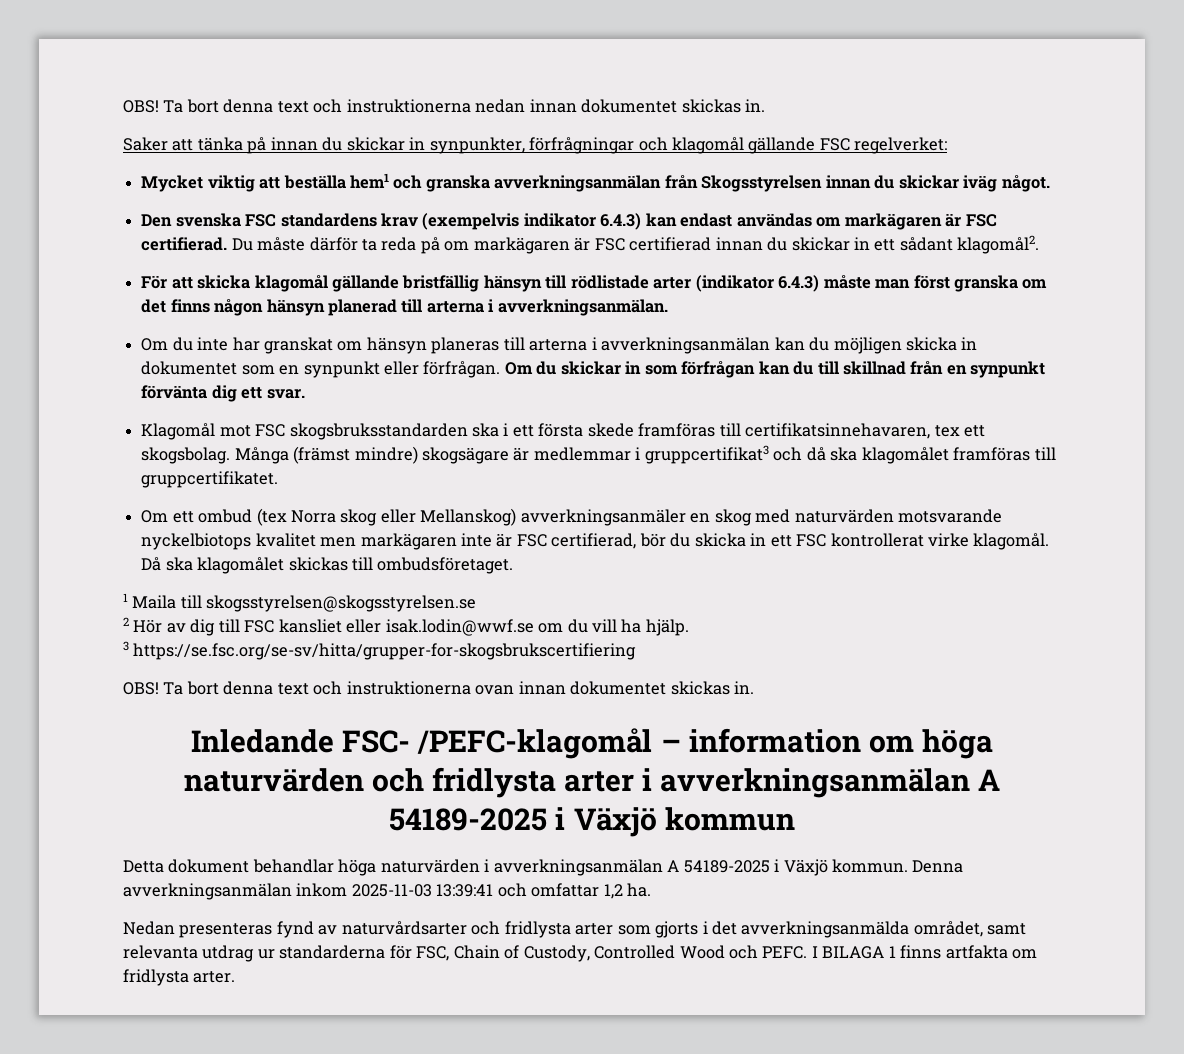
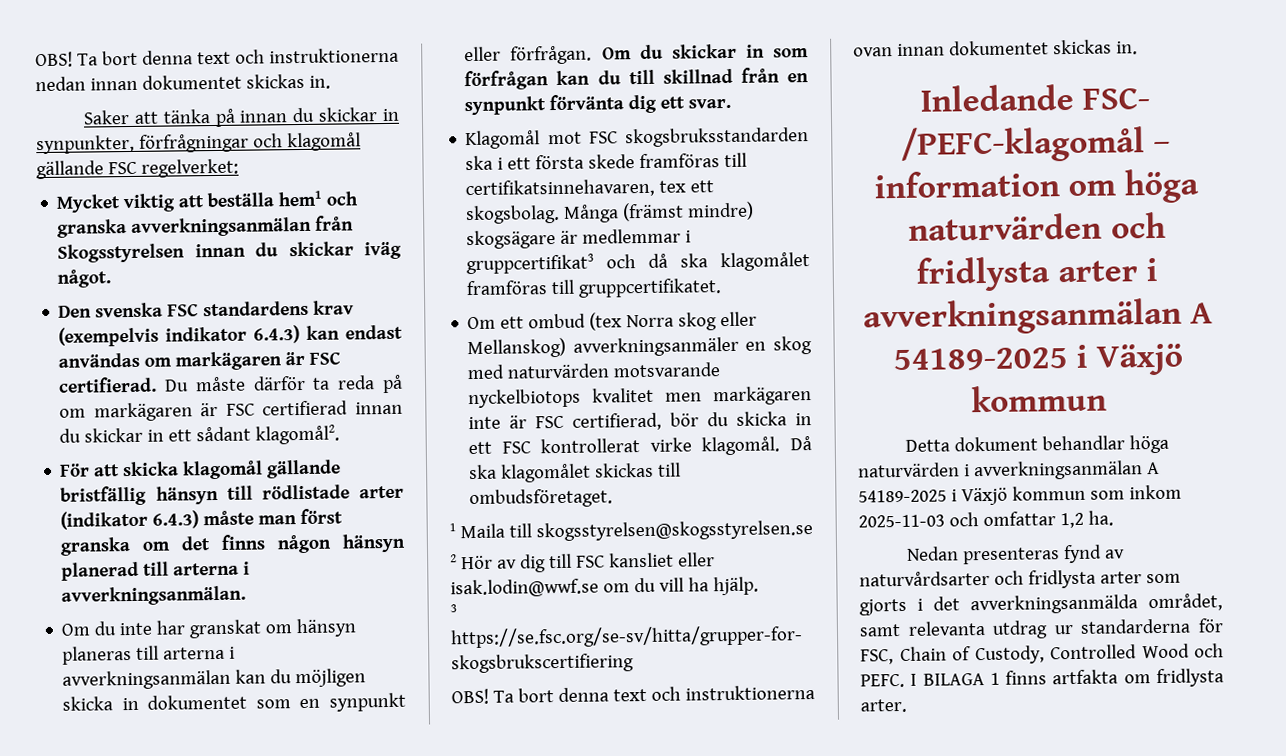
- Detta dokument behandlar höga naturvärden i avverkningsanmälan A 54189-2025 i Växjö kommun. Denna avverkningsanmälan inkom 2025-11-03 13:39:41 och omfattar 1,2 ha.
+ Detta dokument behandlar höga naturvärden i avverkningsanmälan A 54189-2025 i Växjö kommun som inkom 2025-11-03 och omfattar 1,2 ha.

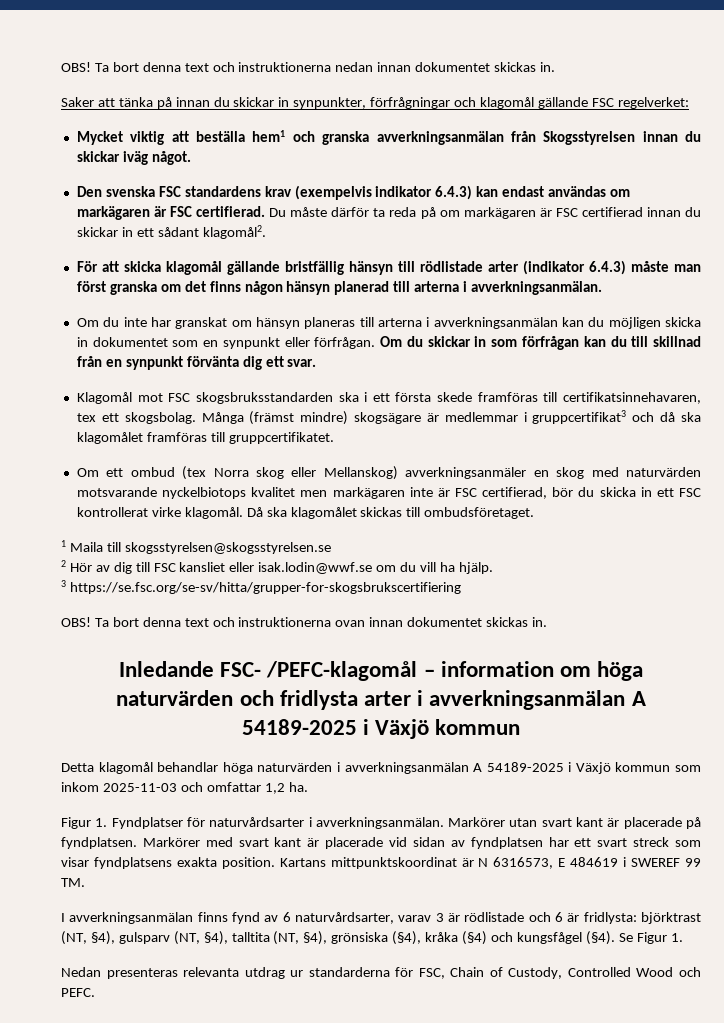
- Detta dokument behandlar höga naturvärden i avverkningsanmälan A 54189-2025 i Växjö kommun som inkom 2025-11-03 och omfattar 1,2 ha.
+ Detta klagomål behandlar höga naturvärden i avverkningsanmälan A 54189-2025 i Växjö kommun som inkom 2025-11-03 och omfattar 1,2 ha.
- Nedan presenteras fynd av naturvårdsarter och fridlysta arter som gjorts i det avverkningsanmälda området, samt relevanta utdrag ur standarderna för FSC, Chain of Custody, Controlled Wood och PEFC. I BILAGA 1 finns artfakta om fridlysta arter.
+ Figur 1. Fyndplatser för naturvårdsarter i avverkningsanmälan. Markörer utan svart kant är placerade på fyndplatsen. Markörer med svart kant är placerade vid sidan av fyndplatsen har ett svart streck som visar fyndplatsens exakta position. Kartans mittpunktskoordinat är N 6316573, E 484619 i SWEREF 99 TM.
+ I avverkningsanmälan finns fynd av 6 naturvårdsarter, varav 3 är rödlistade och 6 är fridlysta: björktrast (NT, §4), gulsparv (NT, §4), talltita (NT, §4), grönsiska (§4), kråka (§4) och kungsfågel (§4). Se Figur 1.
+ Nedan presenteras relevanta utdrag ur standarderna för FSC, Chain of Custody, Controlled Wood och PEFC.

